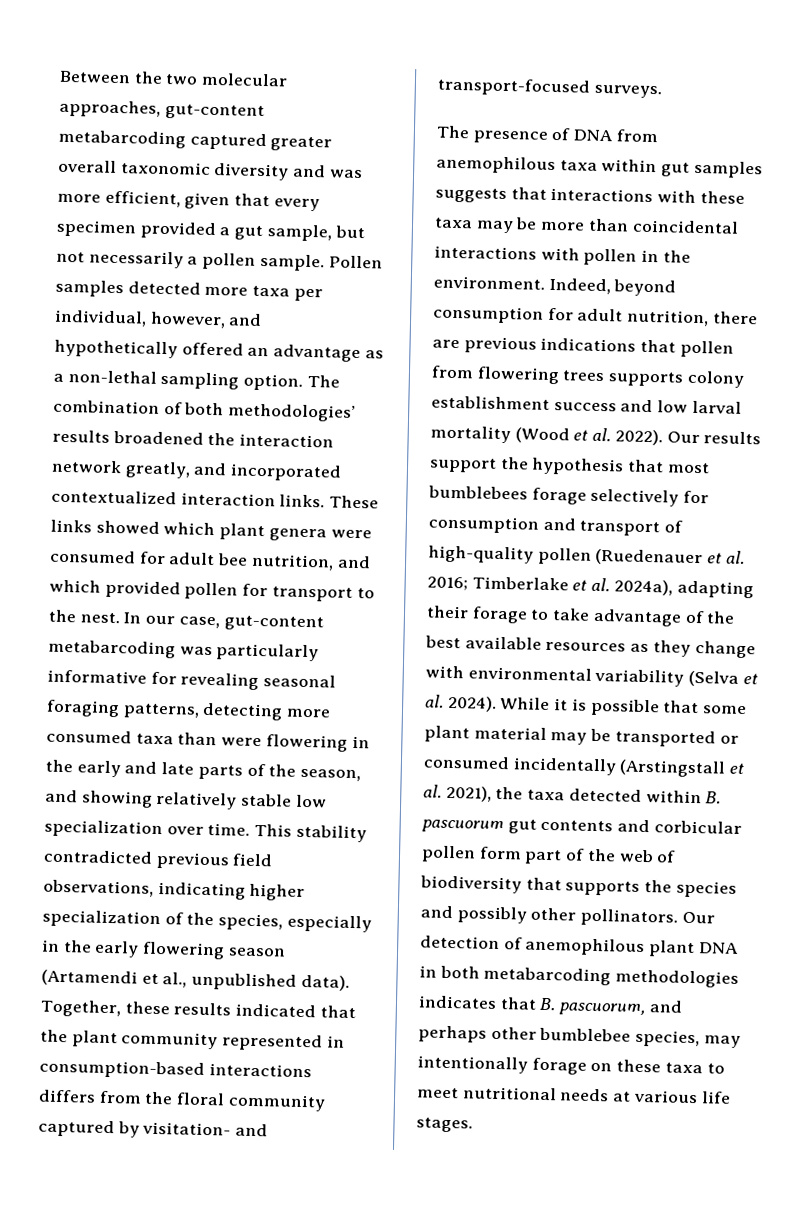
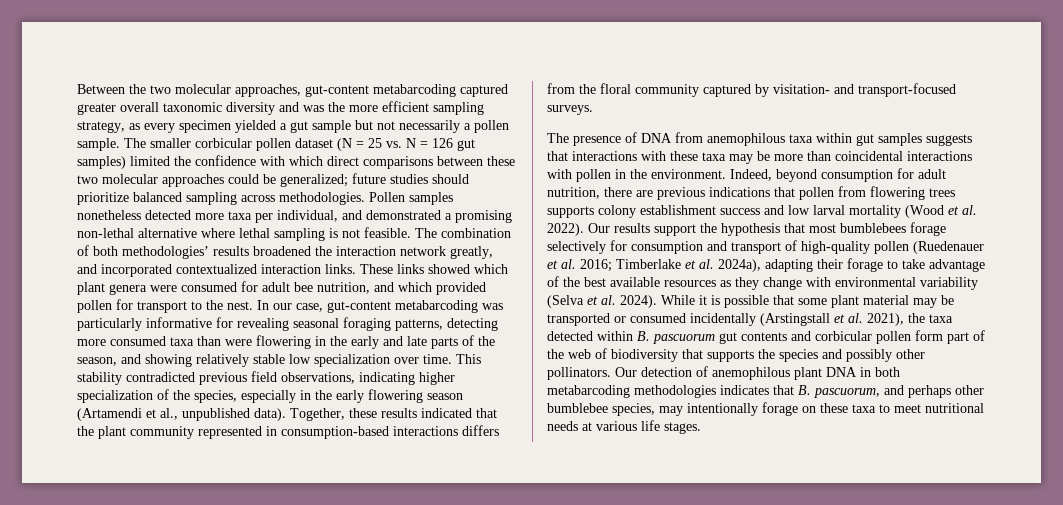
- Between the two molecular approaches, gut-content metabarcoding captured greater overall taxonomic diversity and was more efficient, given that every specimen provided a gut sample, but not necessarily a pollen sample.
+ Between the two molecular approaches, gut-content metabarcoding captured greater overall taxonomic diversity and was the more efficient sampling strategy, as every specimen yielded a gut sample but not necessarily a pollen sample.
+ The smaller corbicular pollen dataset (N = 25 vs. N = 126 gut samples) limited the confidence with which direct comparisons between these two molecular approaches could be generalized; future studies should prioritize balanced sampling across methodologies.
- Pollen samples detected more taxa per individual, however, and hypothetically offered an advantage as a non-lethal sampling option.
+ Pollen samples nonetheless detected more taxa per individual, and demonstrated a promising non-lethal alternative where lethal sampling is not feasible.

